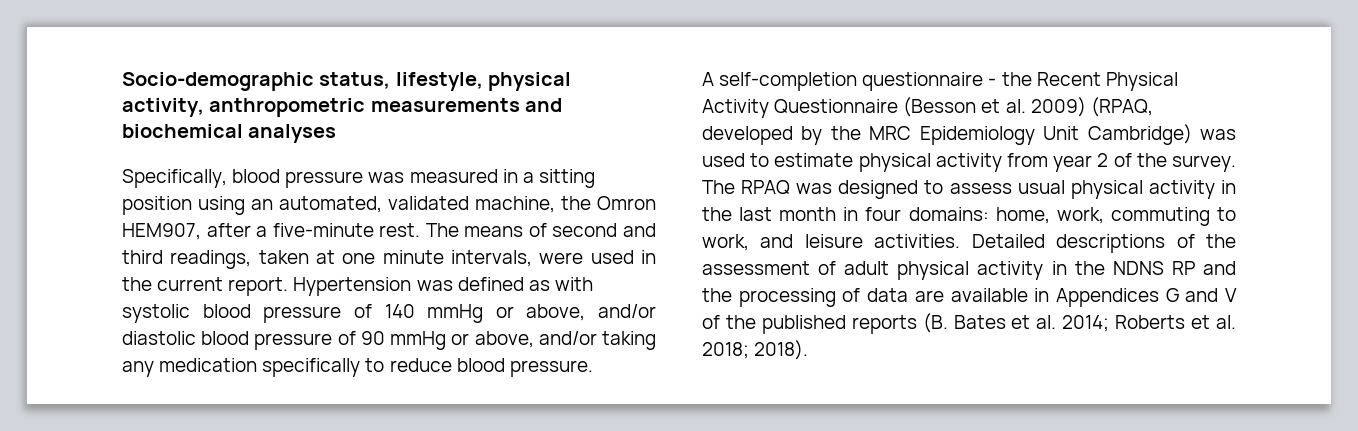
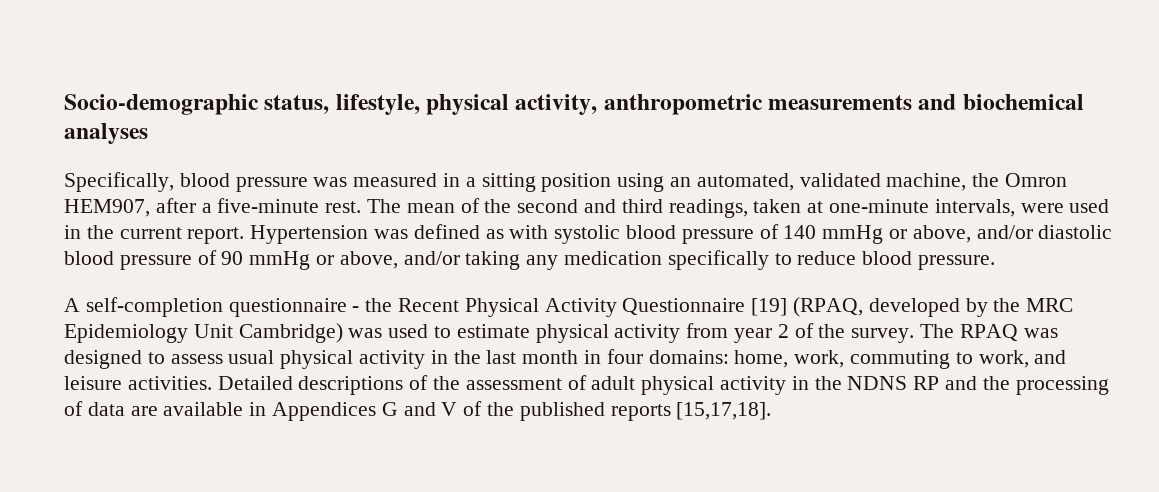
- The means of second and third readings, taken at one minute intervals, were used in the current report.
+ The mean of the second and third readings, taken at one-minute intervals, were used in the current report.
- A self-completion questionnaire - the Recent Physical Activity Questionnaire (Besson et al. 2009) (RPAQ, developed by the MRC Epidemiology Unit Cambridge) was used to estimate physical activity from year 2 of the survey.
+ A self-completion questionnaire - the Recent Physical Activity Questionnaire [19] (RPAQ, developed by the MRC Epidemiology Unit Cambridge) was used to estimate physical activity from year 2 of the survey.
- Detailed descriptions of the assessment of adult physical activity in the NDNS RP and the processing of data are available in Appendices G and V of the published reports (B. Bates et al. 2014; Roberts et al. 2018; 2018).
+ Detailed descriptions of the assessment of adult physical activity in the NDNS RP and the processing of data are available in Appendices G and V of the published reports [15,17,18].

